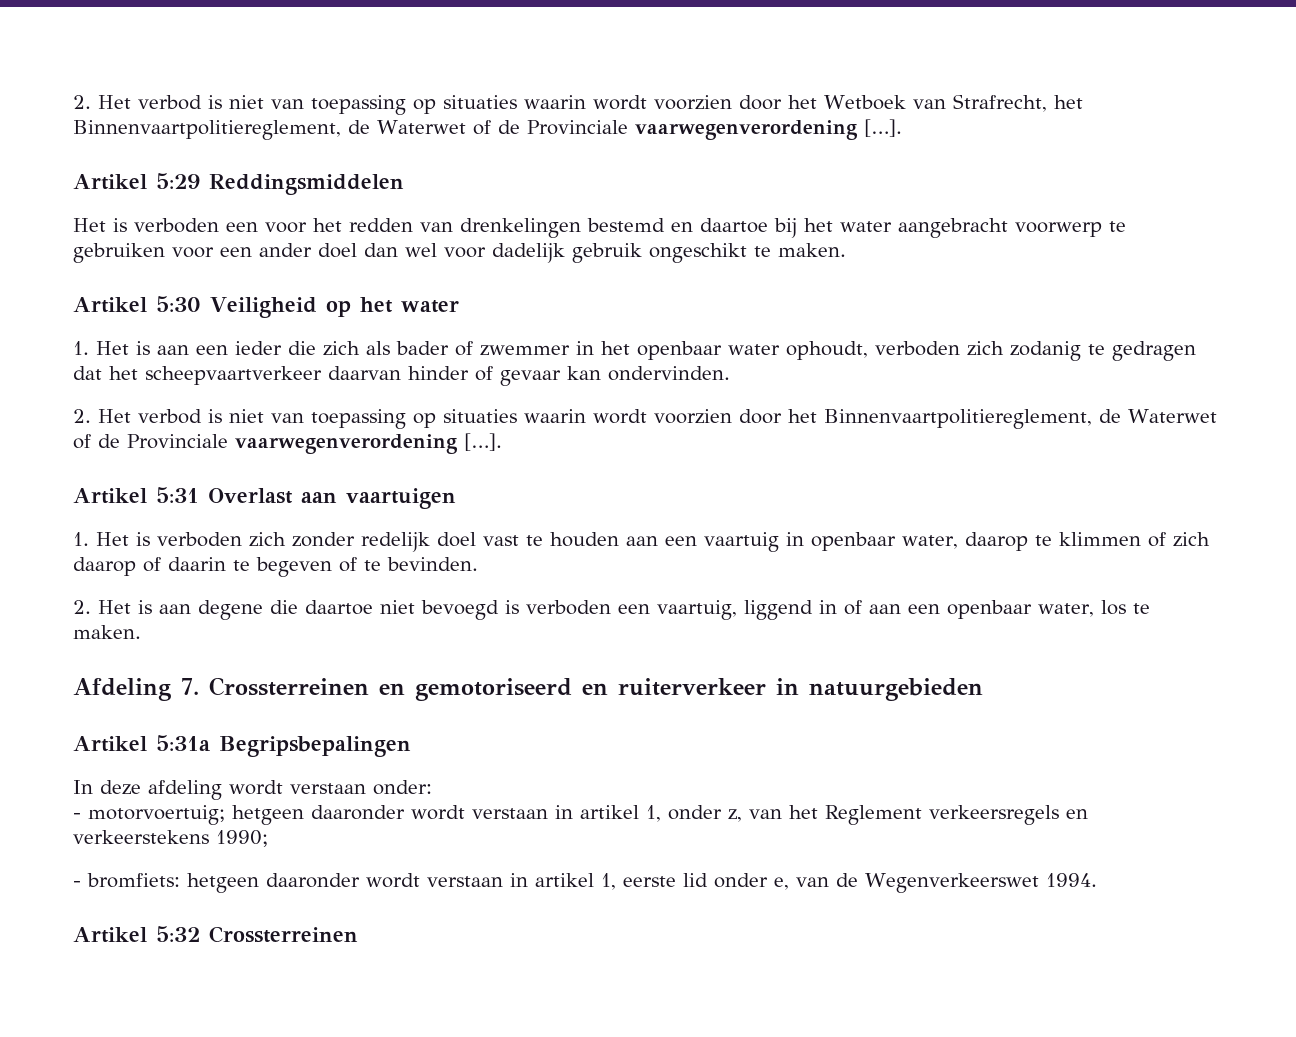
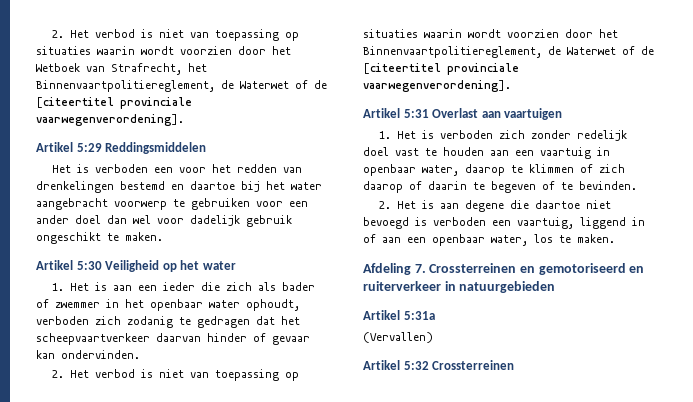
- 2. Het verbod is niet van toepassing op situaties waarin wordt voorzien door het Wetboek van Strafrecht, het Binnenvaartpolitiereglement, de Waterwet of de Provinciale vaarwegenverordening […].
+ 2. Het verbod is niet van toepassing op situaties waarin wordt voorzien door het Wetboek van Strafrecht, het Binnenvaartpolitiereglement, de Waterwet of de [citeertitel provinciale vaarwegenverordening].
- 2. Het verbod is niet van toepassing op situaties waarin wordt voorzien door het Binnenvaartpolitiereglement, de Waterwet of de Provinciale vaarwegenverordening […].
+ 2. Het verbod is niet van toepassing op situaties waarin wordt voorzien door het Binnenvaartpolitiereglement, de Waterwet of de [citeertitel provinciale vaarwegenverordening].
- Artikel 5:31a Begripsbepalingen
- In deze afdeling wordt verstaan onder:
- - motorvoertuig; hetgeen daaronder wordt verstaan in artikel 1, onder z, van het Reglement verkeersregels en verkeerstekens 1990;
- - bromfiets: hetgeen daaronder wordt verstaan in artikel 1, eerste lid onder e, van de Wegenverkeerswet 1994.
+ Artikel 5:31a
+ (Vervallen)

